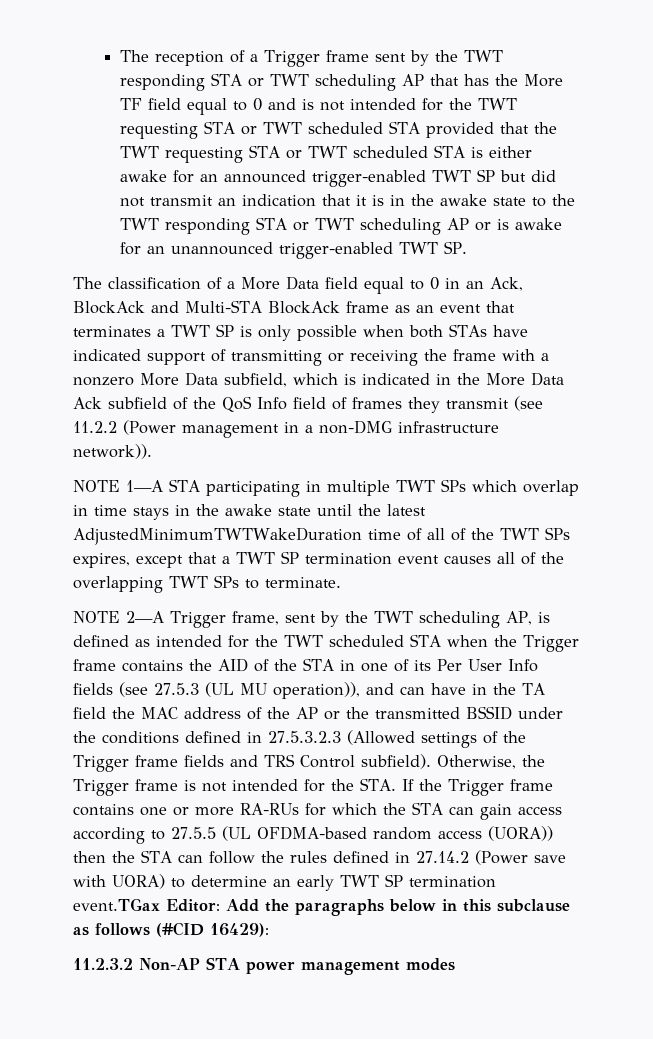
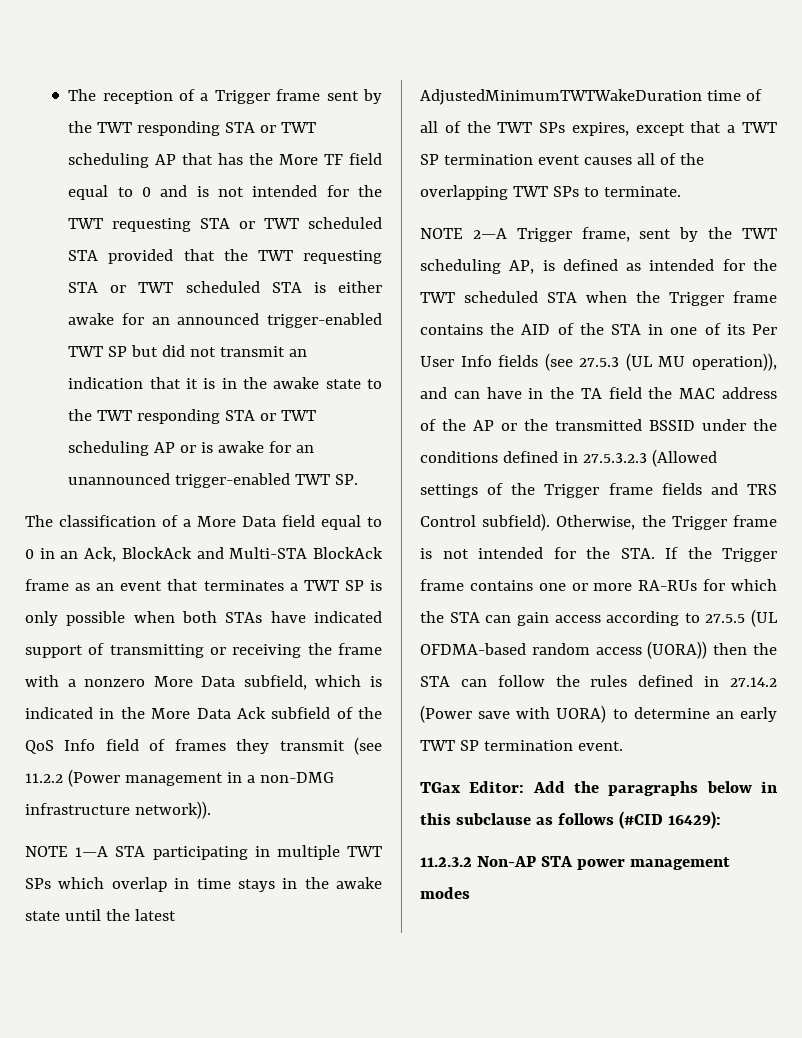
- Otherwise, the Trigger frame is not intended for the STA. If the Trigger frame contains one or more RA-RUs for which the STA can gain access according to 27.5.5 (UL OFDMA-based random access (UORA)) then the STA can follow the rules defined in 27.14.2 (Power save with UORA) to determine an early TWT SP termination event.TGax Editor:
+ Otherwise, the Trigger frame is not intended for the STA. If the Trigger frame contains one or more RA-RUs for which the STA can gain access according to 27.5.5 (UL OFDMA-based random access (UORA)) then the STA can follow the rules defined in 27.14.2 (Power save with UORA) to determine an early TWT SP termination event.
+ TGax Editor:

